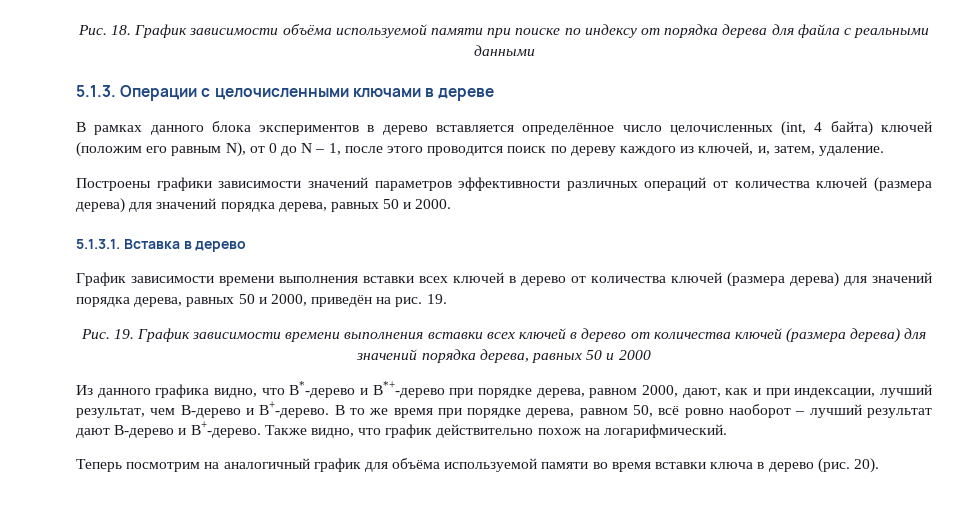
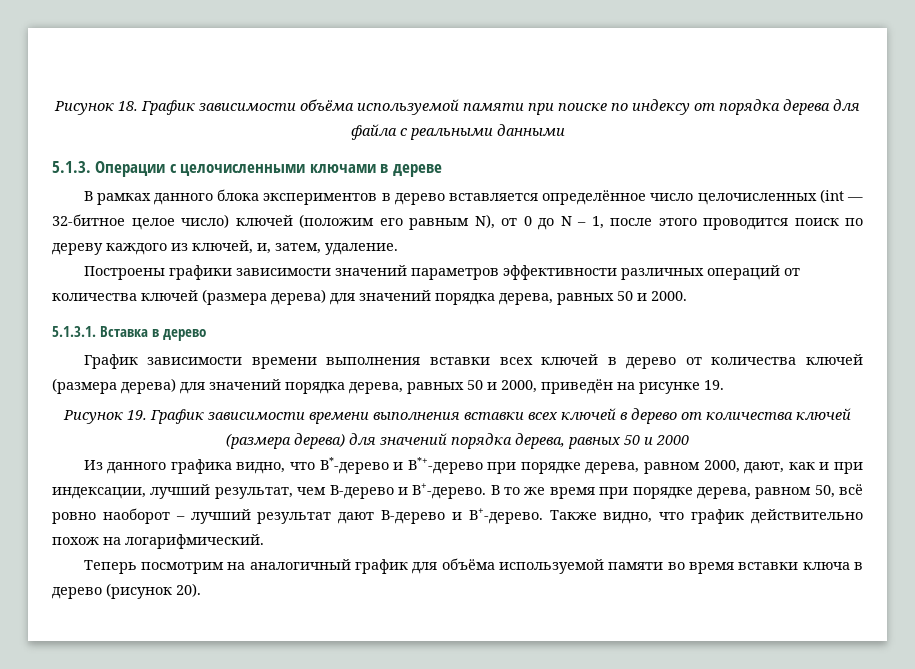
- Рис. 18. График зависимости объёма используемой памяти при поиске по индексу от порядка дерева для файла с реальными данными
+ Рисунок 18. График зависимости объёма используемой памяти при поиске по индексу от порядка дерева для файла с реальными данными
- В рамках данного блока экспериментов в дерево вставляется определённое число целочисленных (int, 4 байта) ключей (положим его равным N), от 0 до N – 1, после этого проводится поиск по дереву каждого из ключей, и, затем, удаление.
+ В рамках данного блока экспериментов в дерево вставляется определённое число целочисленных (int — 32-битное целое число) ключей (положим его равным N), от 0 до N – 1, после этого проводится поиск по дереву каждого из ключей, и, затем, удаление.
- График зависимости времени выполнения вставки всех ключей в дерево от количества ключей (размера дерева) для значений порядка дерева, равных 50 и 2000, приведён на рис. 19.
+ График зависимости времени выполнения вставки всех ключей в дерево от количества ключей (размера дерева) для значений порядка дерева, равных 50 и 2000, приведён на рисунке 19.
- Рис. 19. График зависимости времени выполнения вставки всех ключей в дерево от количества ключей (размера дерева) для значений порядка дерева, равных 50 и 2000
+ Рисунок 19. График зависимости времени выполнения вставки всех ключей в дерево от количества ключей (размера дерева) для значений порядка дерева, равных 50 и 2000
- Теперь посмотрим на аналогичный график для объёма используемой памяти во время вставки ключа в дерево (рис. 20).
+ Теперь посмотрим на аналогичный график для объёма используемой памяти во время вставки ключа в дерево (рисунок 20).

